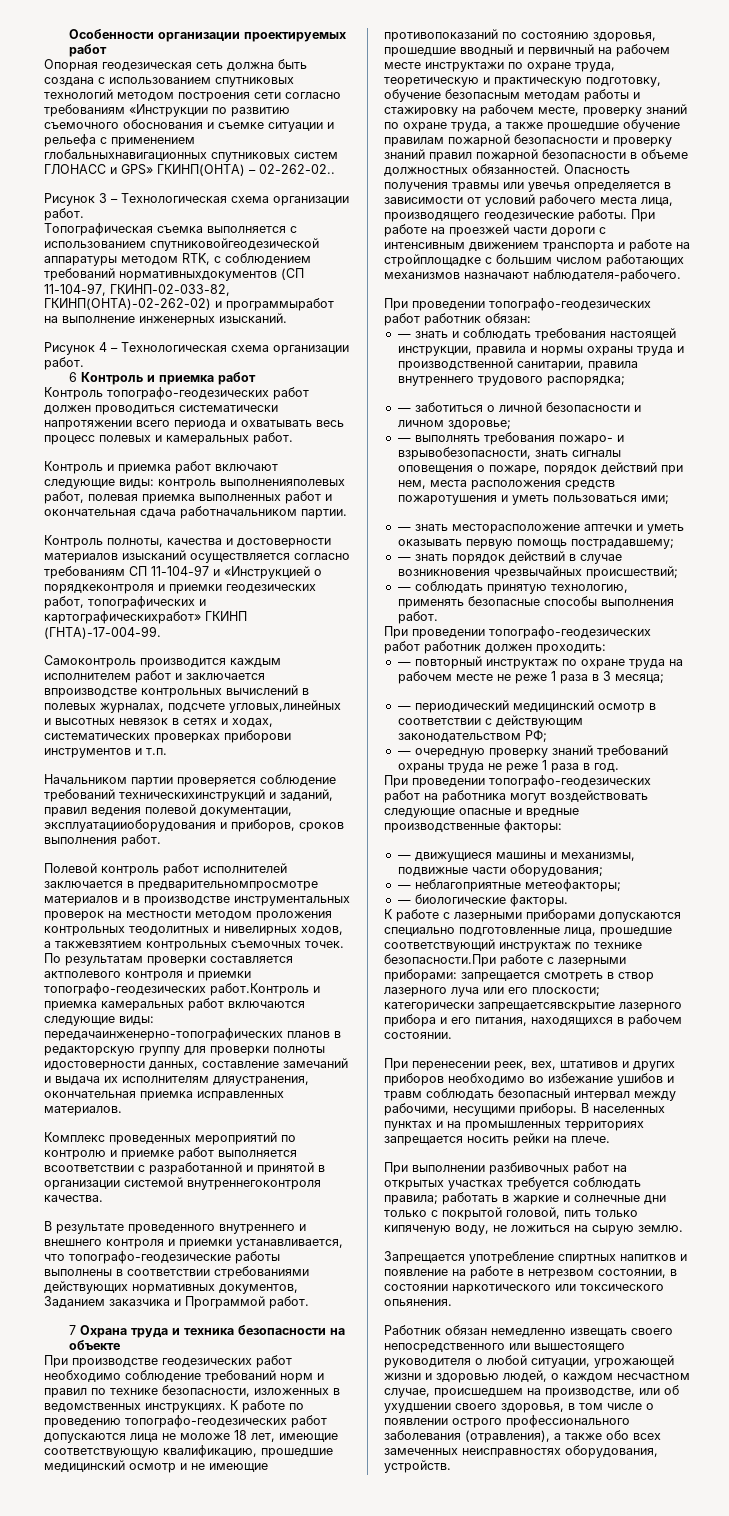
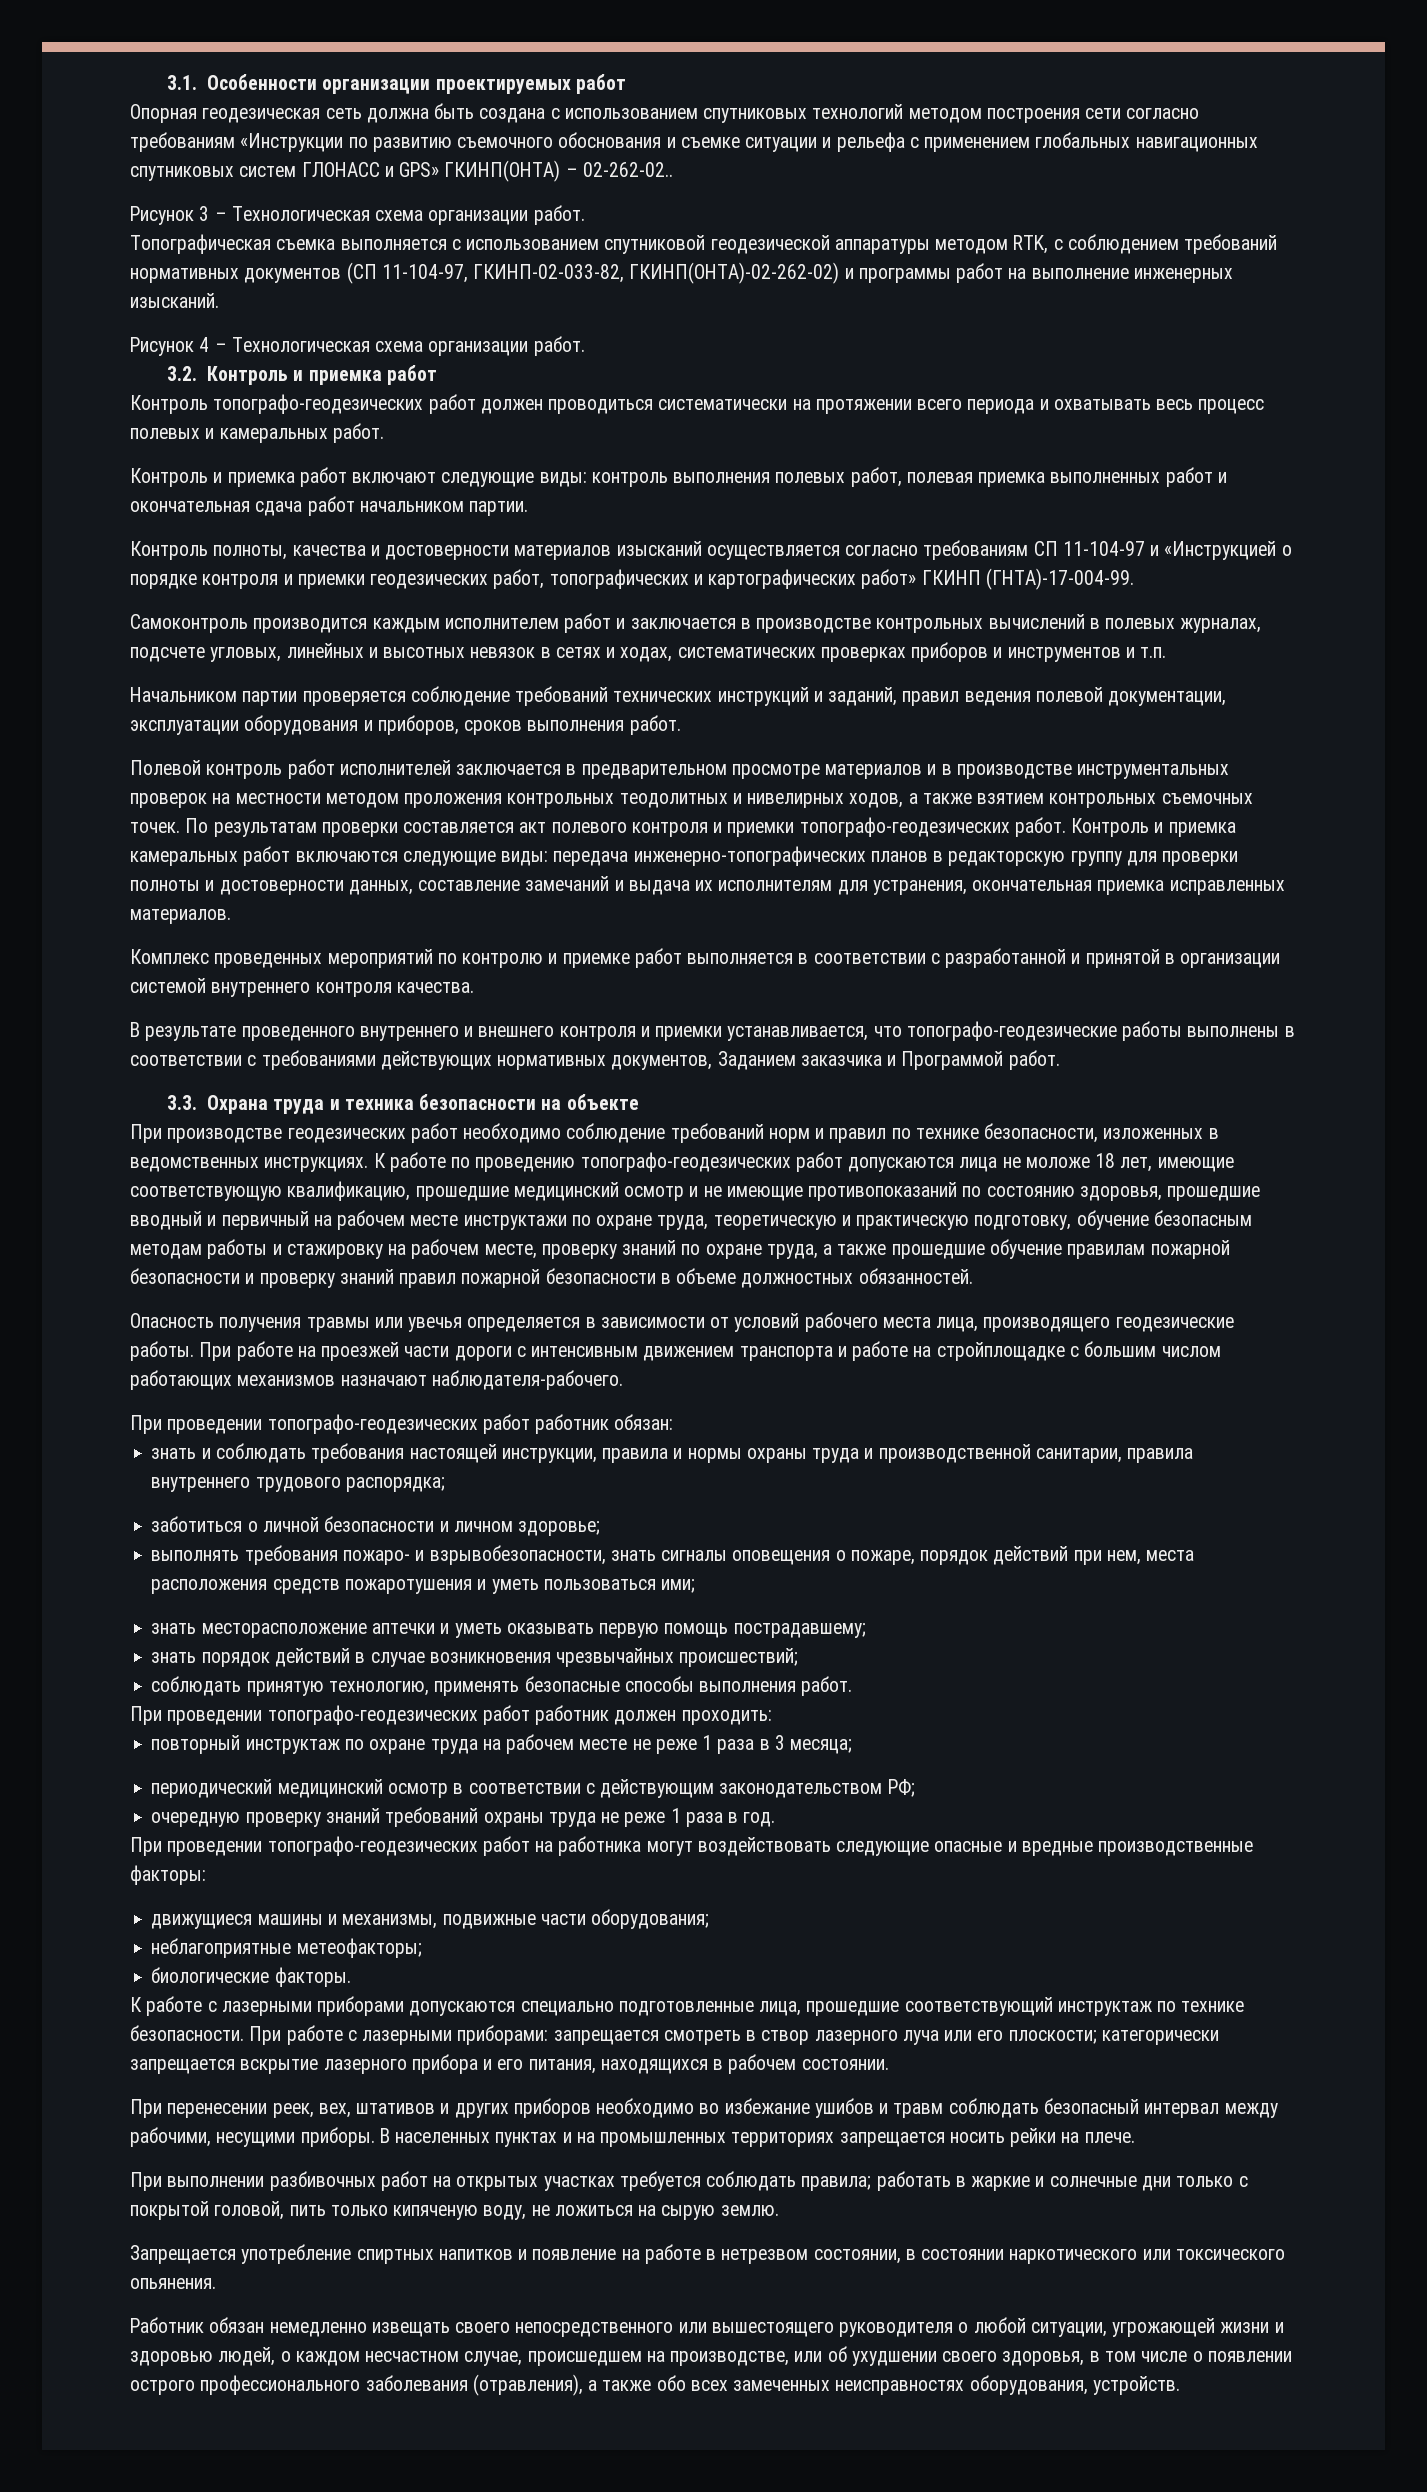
- Особенности организации проектируемых работ
+ 3.1. Особенности организации проектируемых работ
- Опорная геодезическая сеть должна быть создана с использованием спутниковых технологий методом построения сети согласно требованиям «Инструкции по развитию съемочного обоснования и съемке ситуации и рельефа с применением глобальныхнавигационных спутниковых систем ГЛОНАСС и GPS» ГКИНП(ОНТА) – 02-262-02..
+ Опорная геодезическая сеть должна быть создана с использованием спутниковых технологий методом построения сети согласно требованиям «Инструкции по развитию съемочного обоснования и съемке ситуации и рельефа с применением глобальных навигационных спутниковых систем ГЛОНАСС и GPS» ГКИНП(ОНТА) – 02-262-02..
- Топографическая съемка выполняется с использованием спутниковойгеодезической аппаратуры методом RTK, с соблюдением требований нормативныхдокументов (СП 11-104-97, ГКИНП-02-033-82, ГКИНП(ОНТА)-02-262-02) и программыработ на выполнение инженерных изысканий.
+ Топографическая съемка выполняется с использованием спутниковой геодезической аппаратуры методом RTK, с соблюдением требований нормативных документов (СП 11-104-97, ГКИНП-02-033-82, ГКИНП(ОНТА)-02-262-02) и программы работ на выполнение инженерных изысканий.
- 6 Контроль и приемка работ
+ 3.2. Контроль и приемка работ
- Контроль топографо-геодезических работ должен проводиться систематически напротяжении всего периода и охватывать весь процесс полевых и камеральных работ.
+ Контроль топографо-геодезических работ должен проводиться систематически на протяжении всего периода и охватывать весь процесс полевых и камеральных работ.
- Контроль и приемка работ включают следующие виды: контроль выполненияполевых работ, полевая приемка выполненных работ и окончательная сдача работначальником партии.
+ Контроль и приемка работ включают следующие виды: контроль выполнения полевых работ, полевая приемка выполненных работ и окончательная сдача работ начальником партии.
- Контроль полноты, качества и достоверности материалов изысканий осуществляется согласно требованиям СП 11-104-97 и «Инструкцией о порядкеконтроля и приемки геодезических работ, топографических и картографическихработ» ГКИНП (ГНТА)-17-004-99.
+ Контроль полноты, качества и достоверности материалов изысканий осуществляется согласно требованиям СП 11-104-97 и «Инструкцией о порядке контроля и приемки геодезических работ, топографических и картографических работ» ГКИНП (ГНТА)-17-004-99.
- Самоконтроль производится каждым исполнителем работ и заключается впроизводстве контрольных вычислений в полевых журналах, подсчете угловых,линейных и высотных невязок в сетях и ходах, систематических проверках приборови инструментов и т.п.
+ Самоконтроль производится каждым исполнителем работ и заключается в производстве контрольных вычислений в полевых журналах, подсчете угловых, линейных и высотных невязок в сетях и ходах, систематических проверках приборов и инструментов и т.п.
- Начальником партии проверяется соблюдение требований техническихинструкций и заданий, правил ведения полевой документации, эксплуатацииоборудования и приборов, сроков выполнения работ.
+ Начальником партии проверяется соблюдение требований технических инструкций и заданий, правил ведения полевой документации, эксплуатации оборудования и приборов, сроков выполнения работ.
- Полевой контроль работ исполнителей заключается в предварительномпросмотре материалов и в производстве инструментальных проверок на местности методом проложения контрольных теодолитных и нивелирных ходов, а такжевзятием контрольных съемочных точек.
+ Полевой контроль работ исполнителей заключается в предварительном просмотре материалов и в производстве инструментальных проверок на местности методом проложения контрольных теодолитных и нивелирных ходов, а также взятием контрольных съемочных точек.
- По результатам проверки составляется актполевого контроля и приемки топографо-геодезических работ.Контроль и приемка камеральных работ включаются следующие виды: передачаинженерно-топографических планов в редакторскую группу для проверки полноты идостоверности данных, составление замечаний и выдача их исполнителям дляустранения, окончательная приемка исправленных материалов.
+ По результатам проверки составляется акт полевого контроля и приемки топографо-геодезических работ. Контроль и приемка камеральных работ включаются следующие виды: передача инженерно-топографических планов в редакторскую группу для проверки полноты и достоверности данных, составление замечаний и выдача их исполнителям для устранения, окончательная приемка исправленных материалов.
- Комплекс проведенных мероприятий по контролю и приемке работ выполняется всоответствии с разработанной и принятой в организации системой внутреннегоконтроля качества.
+ Комплекс проведенных мероприятий по контролю и приемке работ выполняется в соответствии с разработанной и принятой в организации системой внутреннего контроля качества.
- В результате проведенного внутреннего и внешнего контроля и приемки устанавливается, что топографо-геодезические работы выполнены в соответствии стребованиями действующих нормативных документов, Заданием заказчика и Программой работ.
+ В результате проведенного внутреннего и внешнего контроля и приемки устанавливается, что топографо-геодезические работы выполнены в соответствии с требованиями действующих нормативных документов, Заданием заказчика и Программой работ.
- 7 Охрана труда и техника безопасности на объекте
+ 3.3. Охрана труда и техника безопасности на объекте
- К работе по проведению топографо-геодезических работ допускаются лица не моложе 18 лет, имеющие соответствующую квалификацию, прошедшие медицинский осмотр и не имеющие противопоказаний по состоянию здоровья, прошедшие вводный и первичный на рабочем месте инструктажи по охране труда, теоретическую и практическую подготовку, обучение безопасным методам работы и стажировку на рабочем месте, проверку знаний по охране труда, а также прошедшие обучение правилам пожарной безопасности и проверку знаний правил пожарной безопасности в объеме должностных обязанностей. Опасность получения травмы или увечья определяется в зависимости от условий рабочего места лица, производящего геодезические работы.
+ К работе по проведению топографо-геодезических работ допускаются лица не моложе 18 лет, имеющие соответствующую квалификацию, прошедшие медицинский осмотр и не имеющие противопоказаний по состоянию здоровья, прошедшие вводный и первичный на рабочем месте инструктажи по охране труда, теоретическую и практическую подготовку, обучение безопасным методам работы и стажировку на рабочем месте, проверку знаний по охране труда, а также прошедшие обучение правилам пожарной безопасности и проверку знаний правил пожарной безопасности в объеме должностных обязанностей.
+ Опасность получения травмы или увечья определяется в зависимости от условий рабочего места лица, производящего геодезические работы.
- — знать и соблюдать требования настоящей инструкции, правила и нормы охраны труда и производственной санитарии, правила внутреннего трудового распорядка;
+ знать и соблюдать требования настоящей инструкции, правила и нормы охраны труда и производственной санитарии, правила внутреннего трудового распорядка;
- — заботиться о личной безопасности и личном здоровье;
+ заботиться о личной безопасности и личном здоровье;
- — выполнять требования пожаро- и взрывобезопасности, знать сигналы оповещения о пожаре, порядок действий при нем, места расположения средств пожаротушения и уметь пользоваться ими;
+ выполнять требования пожаро- и взрывобезопасности, знать сигналы оповещения о пожаре, порядок действий при нем, места расположения средств пожаротушения и уметь пользоваться ими;
- — знать месторасположение аптечки и уметь оказывать первую помощь пострадавшему;
+ знать месторасположение аптечки и уметь оказывать первую помощь пострадавшему;
- — знать порядок действий в случае возникновения чрезвычайных происшествий;
+ знать порядок действий в случае возникновения чрезвычайных происшествий;
- — соблюдать принятую технологию, применять безопасные способы выполнения работ.
+ соблюдать принятую технологию, применять безопасные способы выполнения работ.
- — повторный инструктаж по охране труда на рабочем месте не реже 1 раза в 3 месяца;
+ повторный инструктаж по охране труда на рабочем месте не реже 1 раза в 3 месяца;
- — периодический медицинский осмотр в соответствии с действующим законодательством РФ;
+ периодический медицинский осмотр в соответствии с действующим законодательством РФ;
- — очередную проверку знаний требований охраны труда не реже 1 раза в год.
+ очередную проверку знаний требований охраны труда не реже 1 раза в год.
- — движущиеся машины и механизмы, подвижные части оборудования;
+ движущиеся машины и механизмы, подвижные части оборудования;
- — неблагоприятные метеофакторы;
+ неблагоприятные метеофакторы;
- — биологические факторы.
+ биологические факторы.
- К работе с лазерными приборами допускаются специально подготовленные лица, прошедшие соответствующий инструктаж по технике безопасности.При работе с лазерными приборами: запрещается смотреть в створ лазерного луча или его плоскости; категорически запрещаетсявскрытие лазерного прибора и его питания, находящихся в рабочем состоянии.
+ К работе с лазерными приборами допускаются специально подготовленные лица, прошедшие соответствующий инструктаж по технике безопасности. При работе с лазерными приборами: запрещается смотреть в створ лазерного луча или его плоскости; категорически запрещается вскрытие лазерного прибора и его питания, находящихся в рабочем состоянии.

